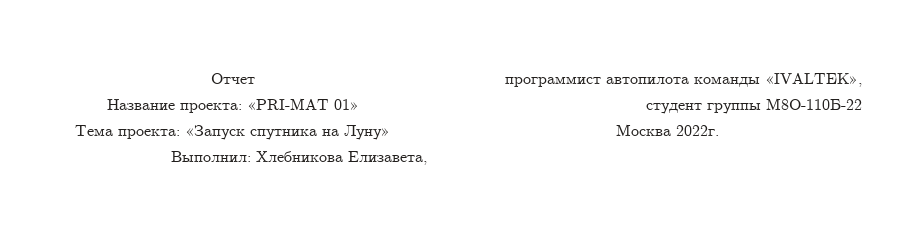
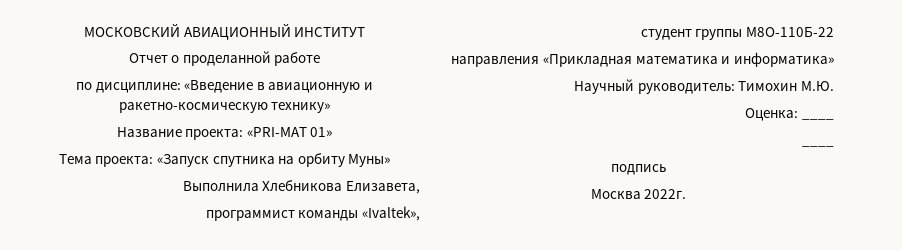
- Отчет
+ МОСКОВСКИЙ АВИАЦИОННЫЙ ИНСТИТУТ
+ Отчет о проделанной работе
+ по дисциплине: «Введение в авиационную и ракетно-космическую технику»
- Тема проекта: «Запуск спутника на Луну»
- Выполнил: Хлебникова Елизавета,
+ Тема проекта: «Запуск спутника на орбиту Муны»
+ Выполнила Хлебникова Елизавета,
- программист автопилота команды «IVALTEK»,
+ программист команды «Ivaltek»,
+ направления «Прикладная математика и информатика»
+ Научный руководитель: Тимохин М.Ю.
+ Оценка: ____
+ ____
+ подпись

